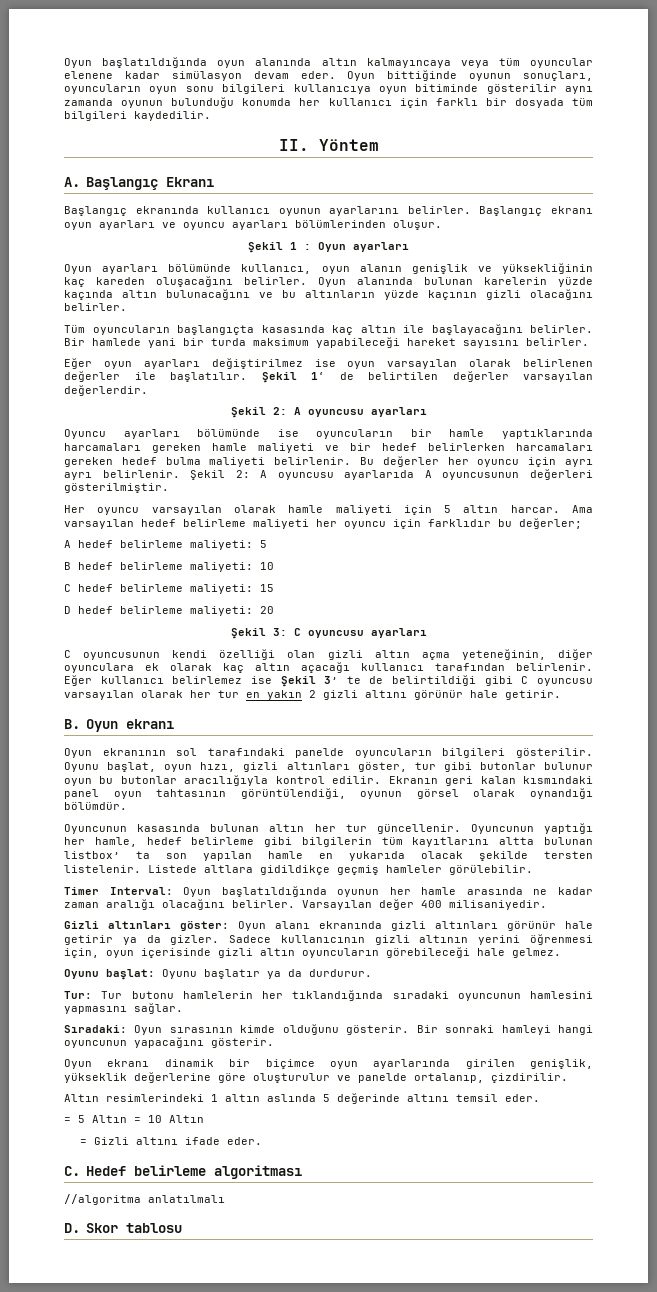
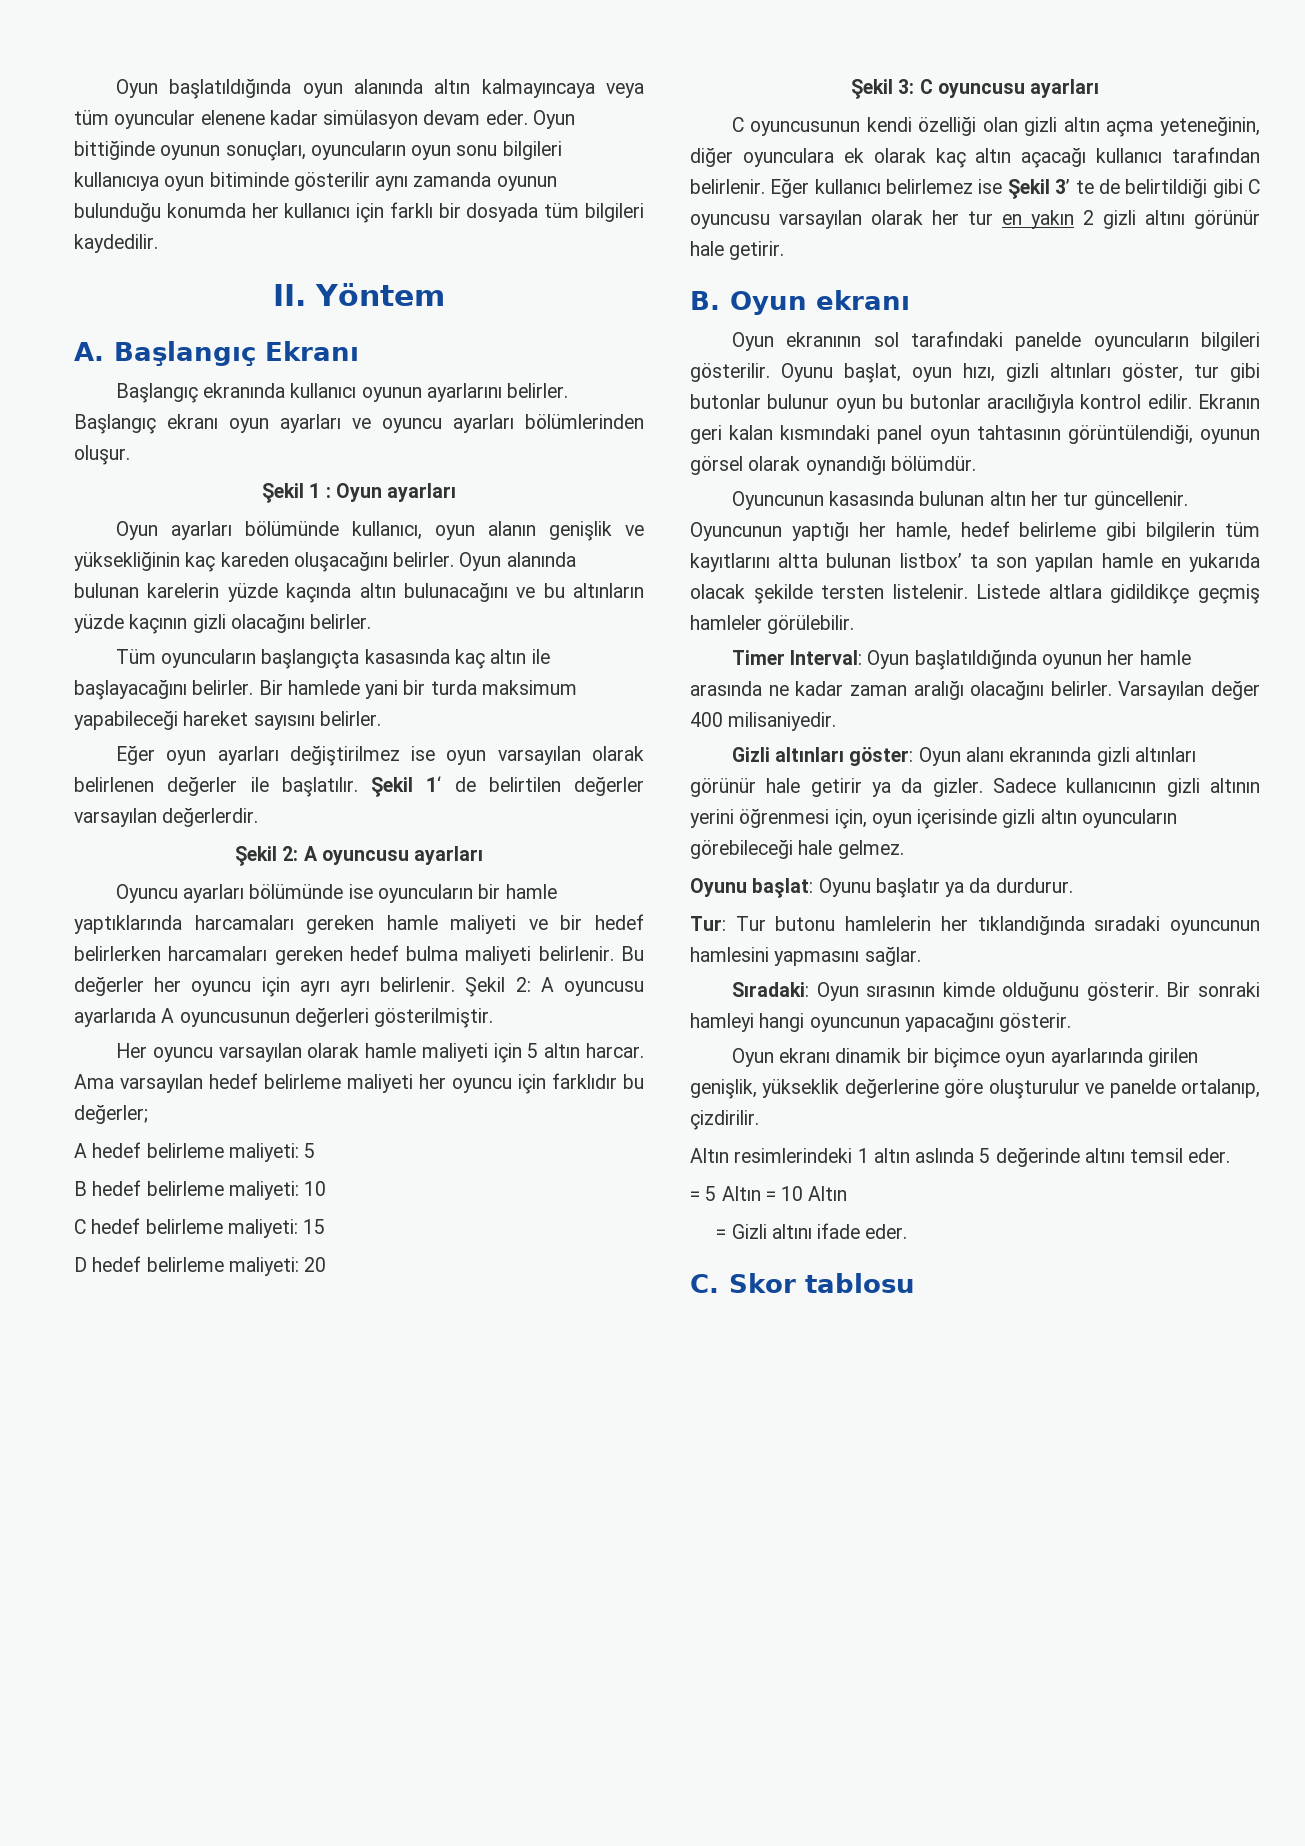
- C. Hedef belirleme algoritması
- //algoritma anlatılmalı
- D. Skor tablosu
+ C. Skor tablosu

